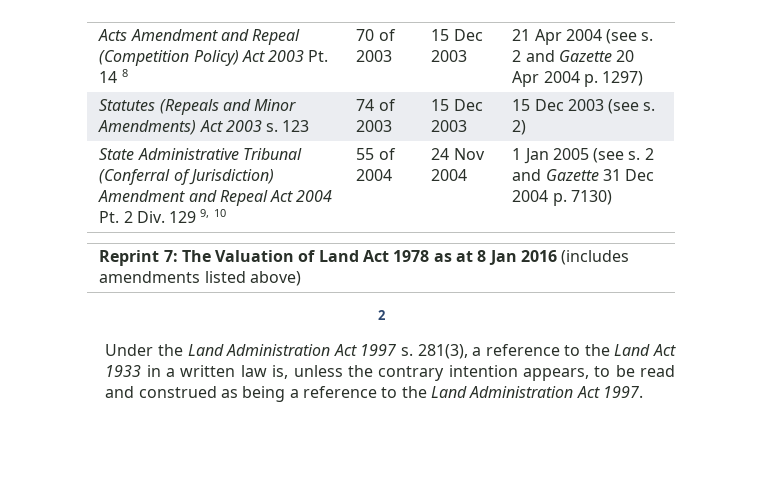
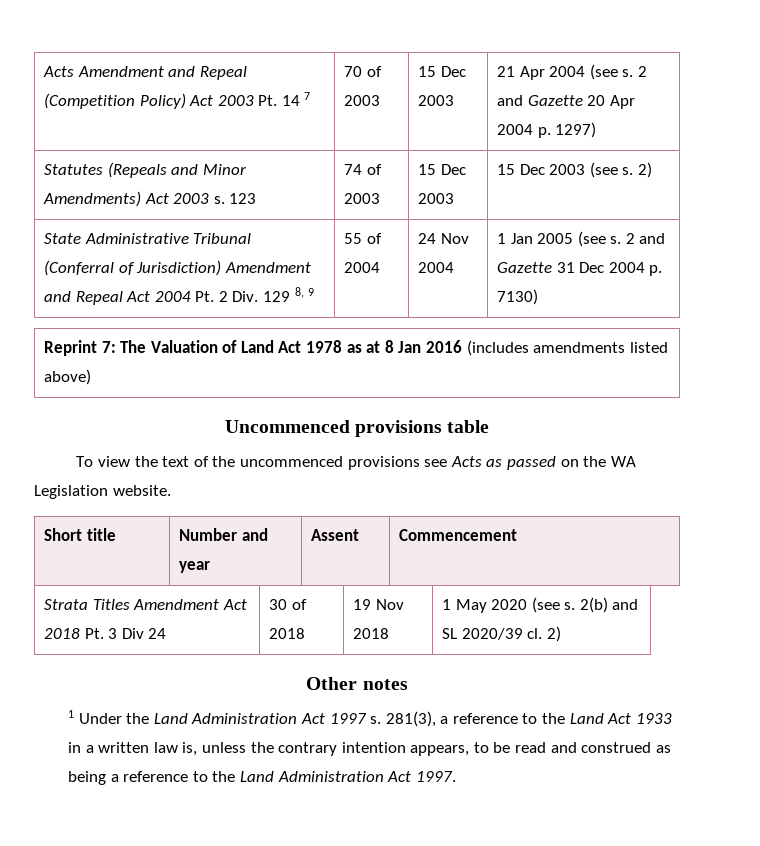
- Acts Amendment and Repeal (Competition Policy) Act 2003 Pt. 14 8 | 70 of 2003 | 15 Dec 2003 | 21 Apr 2004 (see s. 2 and Gazette 20 Apr 2004 p. 1297)
+ Acts Amendment and Repeal (Competition Policy) Act 2003 Pt. 14 7 | 70 of 2003 | 15 Dec 2003 | 21 Apr 2004 (see s. 2 and Gazette 20 Apr 2004 p. 1297)
- State Administrative Tribunal (Conferral of Jurisdiction) Amendment and Repeal Act 2004 Pt. 2 Div. 129 9, 10 | 55 of 2004 | 24 Nov 2004 | 1 Jan 2005 (see s. 2 and Gazette 31 Dec 2004 p. 7130)
+ State Administrative Tribunal (Conferral of Jurisdiction) Amendment and Repeal Act 2004 Pt. 2 Div. 129 8, 9 | 55 of 2004 | 24 Nov 2004 | 1 Jan 2005 (see s. 2 and Gazette 31 Dec 2004 p. 7130)
  Reprint 7: The Valuation of Land Act 1978 as at 8 Jan 2016 (includes amendments listed above)
- 2
- Under the Land Administration Act 1997 s.
+ Uncommenced provisions table
+ To view the text of the uncommenced provisions see Acts as passed on the WA Legislation website.
+ Short title | Number and year | Assent | Commencement
+ Strata Titles Amendment Act 2018 Pt. 3 Div 24 | 30 of 2018 | 19 Nov 2018 | 1 May 2020 (see s. 2(b) and SL 2020/39 cl. 2)
+ Other notes
+ 1 Under the Land Administration Act 1997 s.

